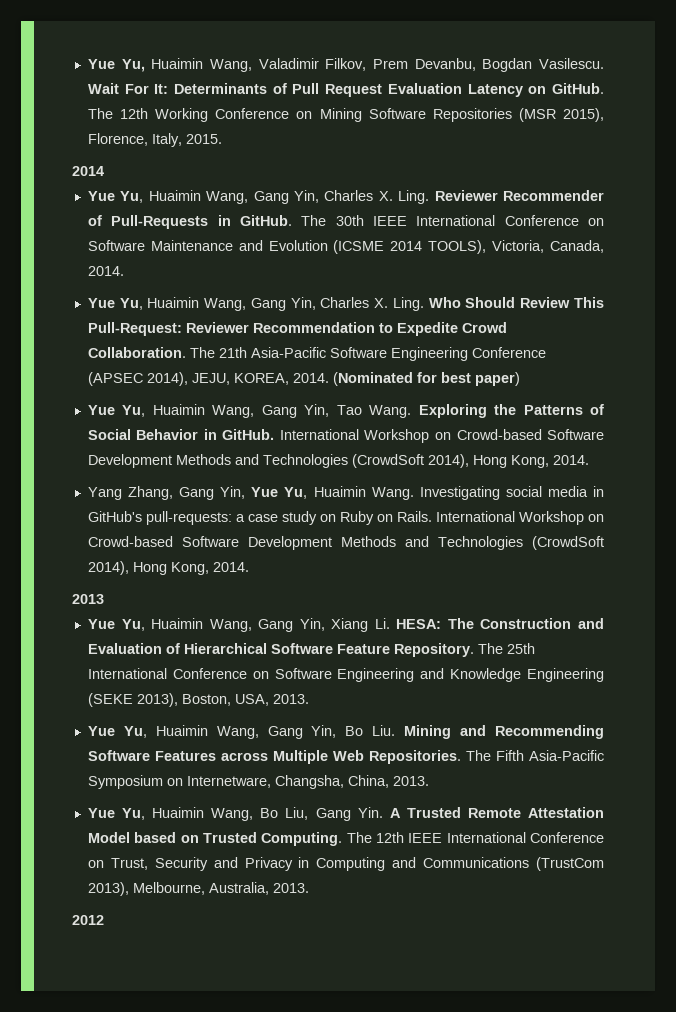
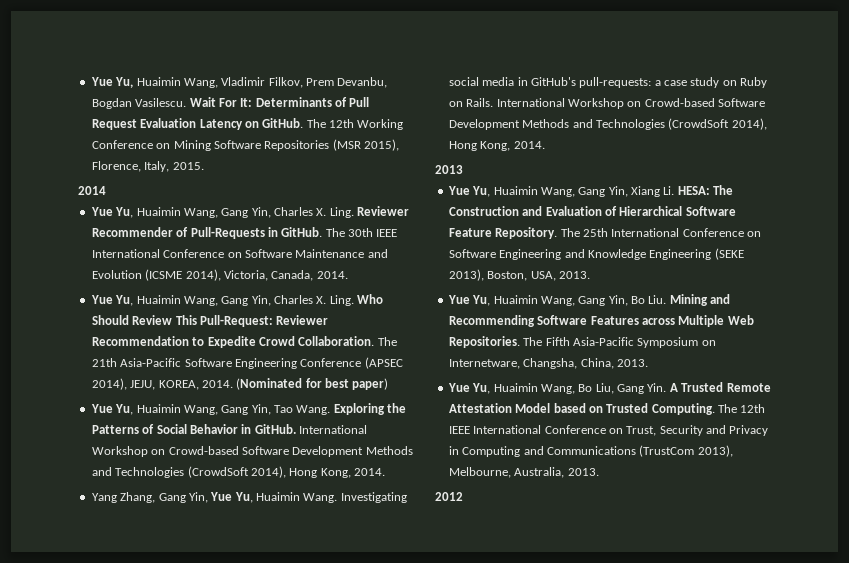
- Yue Yu, Huaimin Wang, Valadimir Filkov, Prem Devanbu, Bogdan Vasilescu.
+ Yue Yu, Huaimin Wang, Vladimir Filkov, Prem Devanbu, Bogdan Vasilescu.
- The 30th IEEE International Conference on Software Maintenance and Evolution (ICSME 2014 TOOLS), Victoria, Canada, 2014.
+ The 30th IEEE International Conference on Software Maintenance and Evolution (ICSME 2014), Victoria, Canada, 2014.

